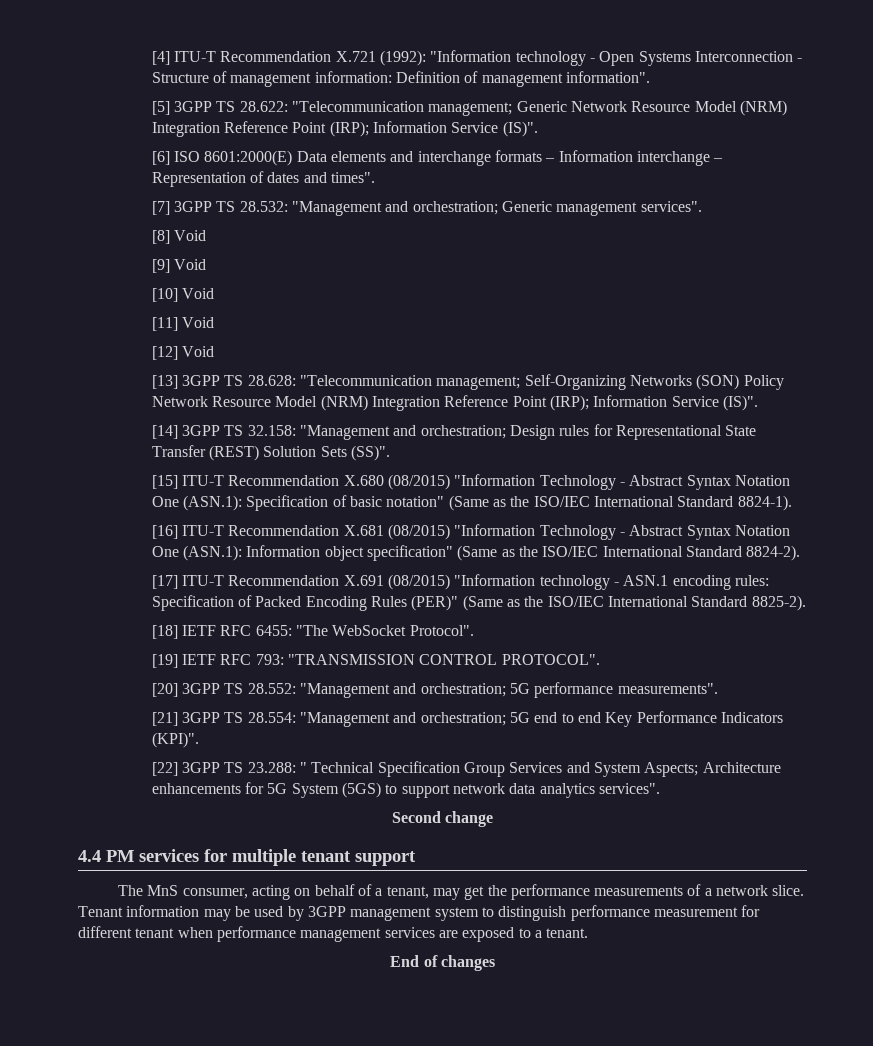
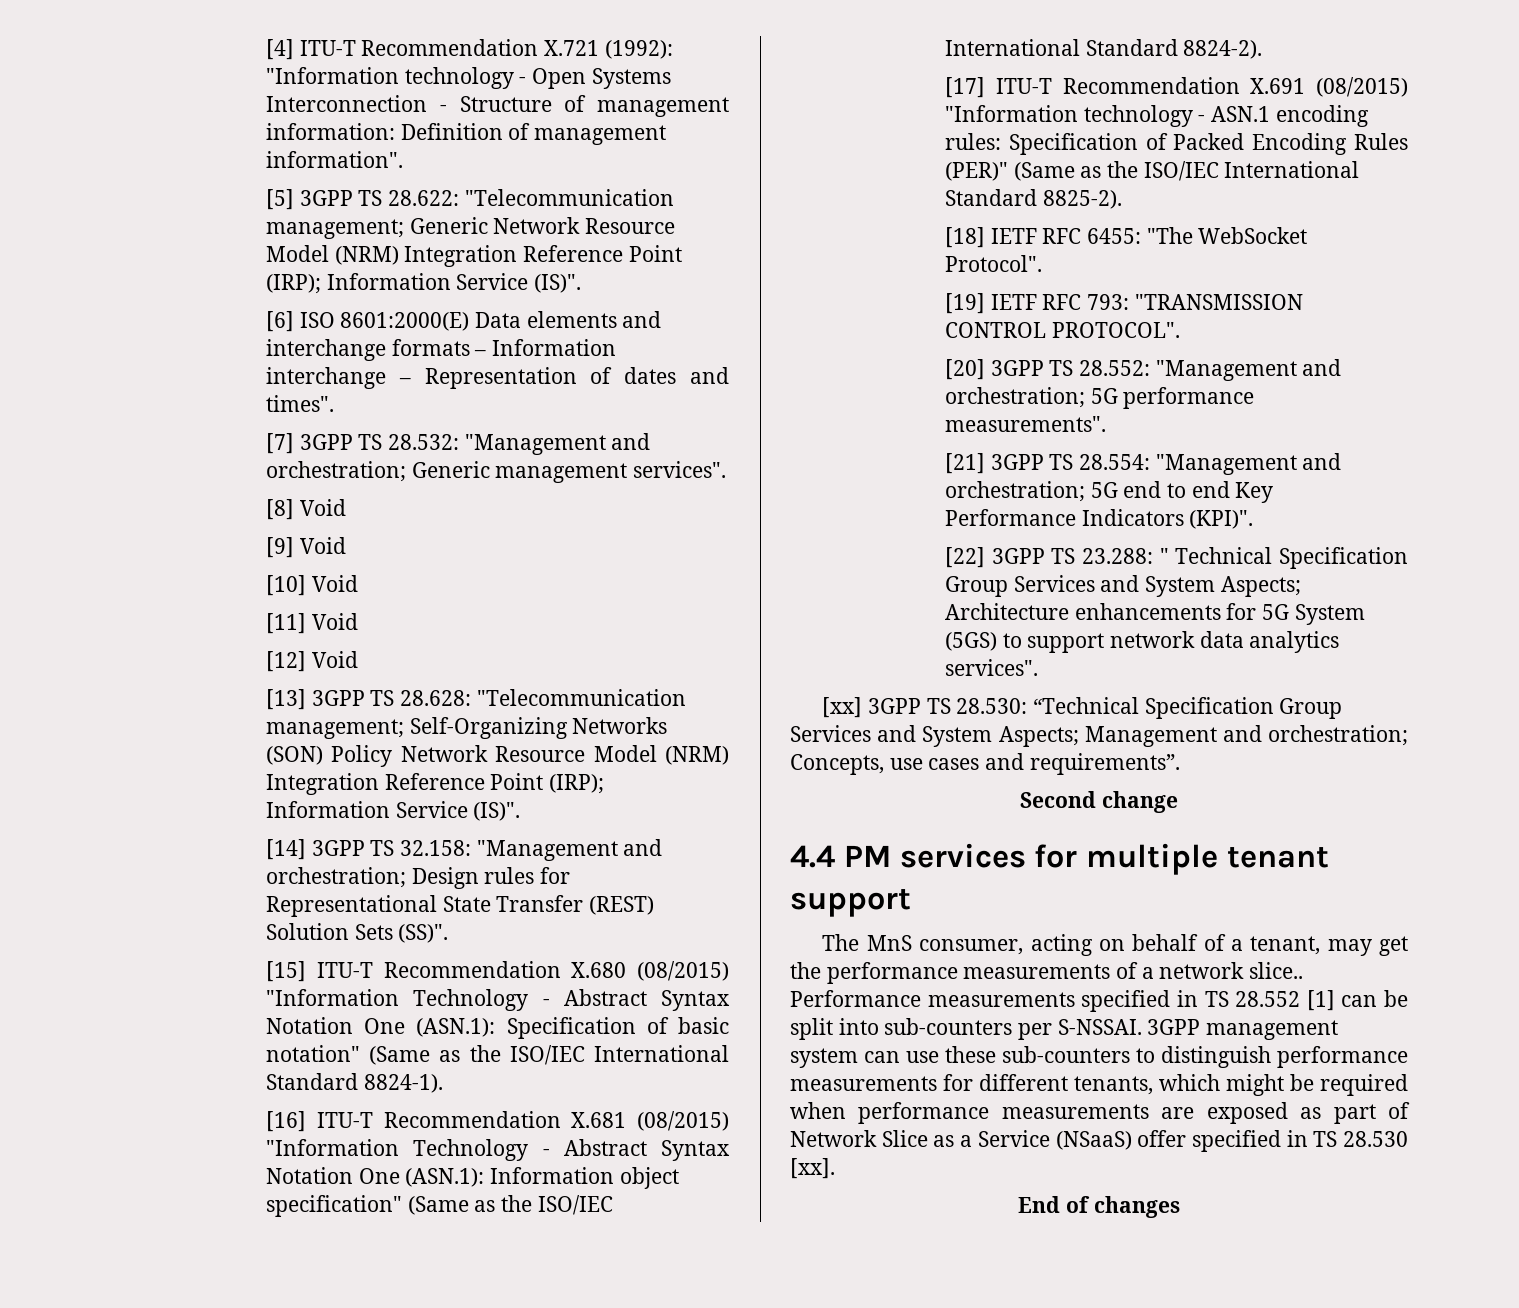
+ [xx] 3GPP TS 28.530: “Technical Specification Group Services and System Aspects; Management and orchestration; Concepts, use cases and requirements”.
- The MnS consumer, acting on behalf of a tenant, may get the performance measurements of a network slice. Tenant information may be used by 3GPP management system to distinguish performance measurement for different tenant when performance management services are exposed to a tenant.
+ The MnS consumer, acting on behalf of a tenant, may get the performance measurements of a network slice.. Performance measurements specified in TS 28.552 [1] can be split into sub-counters per S-NSSAI. 3GPP management system can use these sub-counters to distinguish performance measurements for different tenants, which might be required when performance measurements are exposed as part of Network Slice as a Service (NSaaS) offer specified in TS 28.530 [xx].

